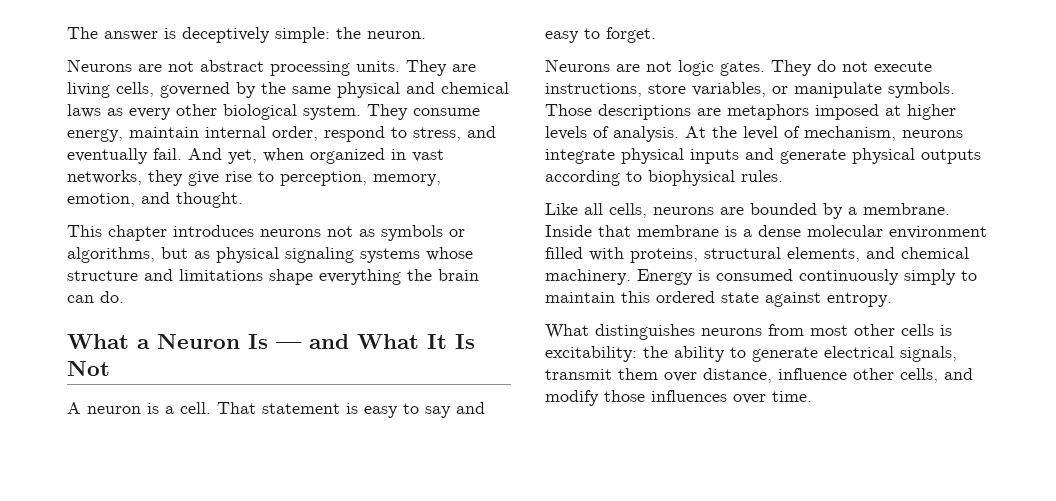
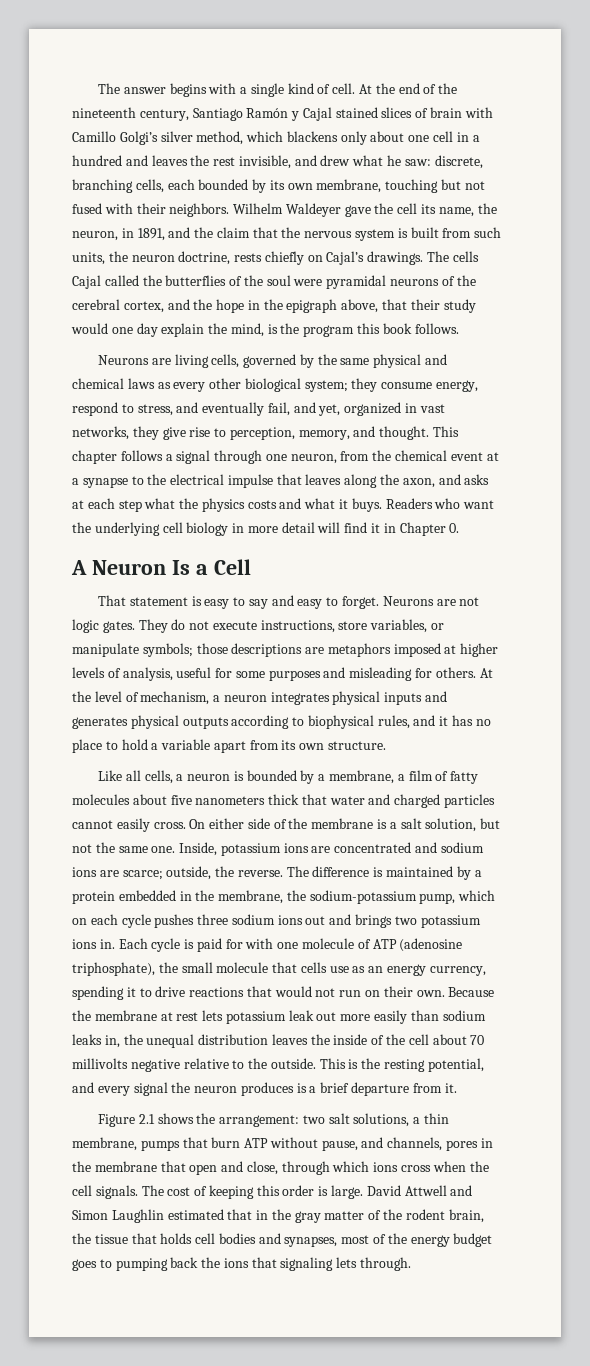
- The answer is deceptively simple: the neuron.
- Neurons are not abstract processing units. They are living cells, governed by the same physical and chemical laws as every other biological system. They consume energy, maintain internal order, respond to stress, and eventually fail. And yet, when organized in vast networks, they give rise to perception, memory, emotion, and thought.
- This chapter introduces neurons not as symbols or algorithms, but as physical signaling systems whose structure and limitations shape everything the brain can do.
- What a Neuron Is — and What It Is Not
- A neuron is a cell. That statement is easy to say and easy to forget.
- Neurons are not logic gates.
+ The answer begins with a single kind of cell. At the end of the nineteenth century, Santiago Ramón y Cajal stained slices of brain with Camillo Golgi’s silver method, which blackens only about one cell in a hundred and leaves the rest invisible, and drew what he saw: discrete, branching cells, each bounded by its own membrane, touching but not fused with their neighbors. Wilhelm Waldeyer gave the cell its name, the neuron, in 1891, and the claim that the nervous system is built from such units, the neuron doctrine, rests chiefly on Cajal’s drawings. The cells Cajal called the butterflies of the soul were pyramidal neurons of the cerebral cortex, and the hope in the epigraph above, that their study would one day explain the mind, is the program this book follows.
+ Neurons are living cells, governed by the same physical and chemical laws as every other biological system; they consume energy, respond to stress, and eventually fail, and yet, organized in vast networks, they give rise to perception, memory, and thought. This chapter follows a signal through one neuron, from the chemical event at a synapse to the electrical impulse that leaves along the axon, and asks at each step what the physics costs and what it buys. Readers who want the underlying cell biology in more detail will find it in Chapter 0.
+ A Neuron Is a Cell
+ That statement is easy to say and easy to forget. Neurons are not logic gates.
- They do not execute instructions, store variables, or manipulate symbols. Those descriptions are metaphors imposed at higher levels of analysis.
+ They do not execute instructions, store variables, or manipulate symbols; those descriptions are metaphors imposed at higher levels of analysis, useful for some purposes and misleading for others.
- At the level of mechanism, neurons integrate physical inputs and generate physical outputs according to biophysical rules.
- Like all cells, neurons are bounded by a membrane. Inside that membrane is a dense molecular environment filled with proteins, structural elements, and chemical machinery. Energy is consumed continuously simply to maintain this ordered state against entropy.
- What distinguishes neurons from most other cells is excitability: the ability to generate electrical signals, transmit them over distance, influence other cells, and modify those influences over time.
+ At the level of mechanism, a neuron integrates physical inputs and generates physical outputs according to biophysical rules, and it has no place to hold a variable apart from its own structure.
+ Like all cells, a neuron is bounded by a membrane, a film of fatty molecules about five nanometers thick that water and charged particles cannot easily cross. On either side of the membrane is a salt solution, but not the same one. Inside, potassium ions are concentrated and sodium ions are scarce; outside, the reverse. The difference is maintained by a protein embedded in the membrane, the sodium-potassium pump, which on each cycle pushes three sodium ions out and brings two potassium ions in. Each cycle is paid for with one molecule of ATP (adenosine triphosphate), the small molecule that cells use as an energy currency, spending it to drive reactions that would not run on their own. Because the membrane at rest lets potassium leak out more easily than sodium leaks in, the unequal distribution leaves the inside of the cell about 70 millivolts negative relative to the outside. This is the resting potential, and every signal the neuron produces is a brief departure from it.
+ Figure 2.1 shows the arrangement: two salt solutions, a thin membrane, pumps that burn ATP without pause, and channels, pores in the membrane that open and close, through which ions cross when the cell signals. The cost of keeping this order is large. David Attwell and Simon Laughlin estimated that in the gray matter of the rodent brain, the tissue that holds cell bodies and synapses, most of the energy budget goes to pumping back the ions that signaling lets through.

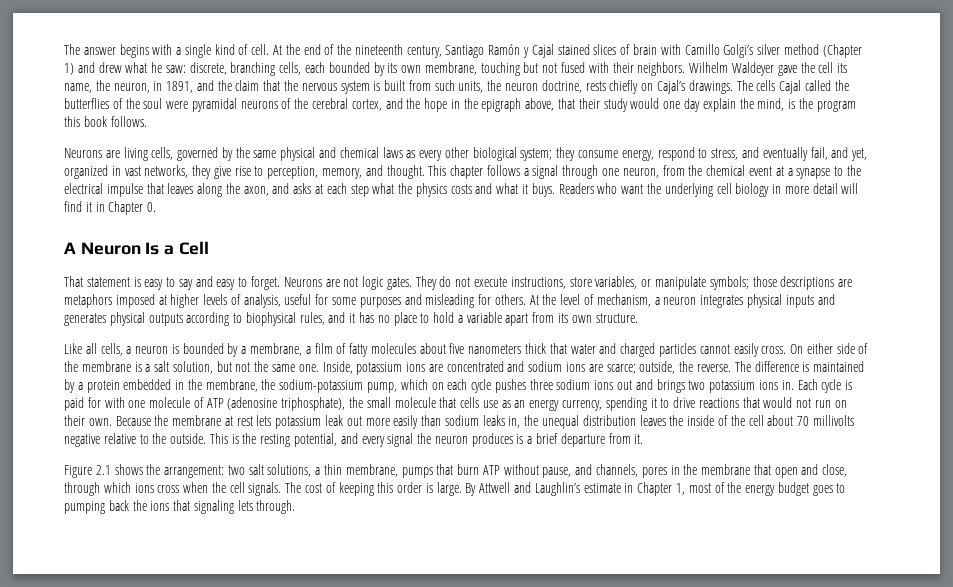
- At the end of the nineteenth century, Santiago Ramón y Cajal stained slices of brain with Camillo Golgi’s silver method, which blackens only about one cell in a hundred and leaves the rest invisible, and drew what he saw: discrete, branching cells, each bounded by its own membrane, touching but not fused with their neighbors.
+ At the end of the nineteenth century, Santiago Ramón y Cajal stained slices of brain with Camillo Golgi’s silver method (Chapter 1) and drew what he saw: discrete, branching cells, each bounded by its own membrane, touching but not fused with their neighbors.
- David Attwell and Simon Laughlin estimated that in the gray matter of the rodent brain, the tissue that holds cell bodies and synapses, most of the energy budget goes to pumping back the ions that signaling lets through.
+ By Attwell and Laughlin’s estimate in Chapter 1, most of the energy budget goes to pumping back the ions that signaling lets through.

